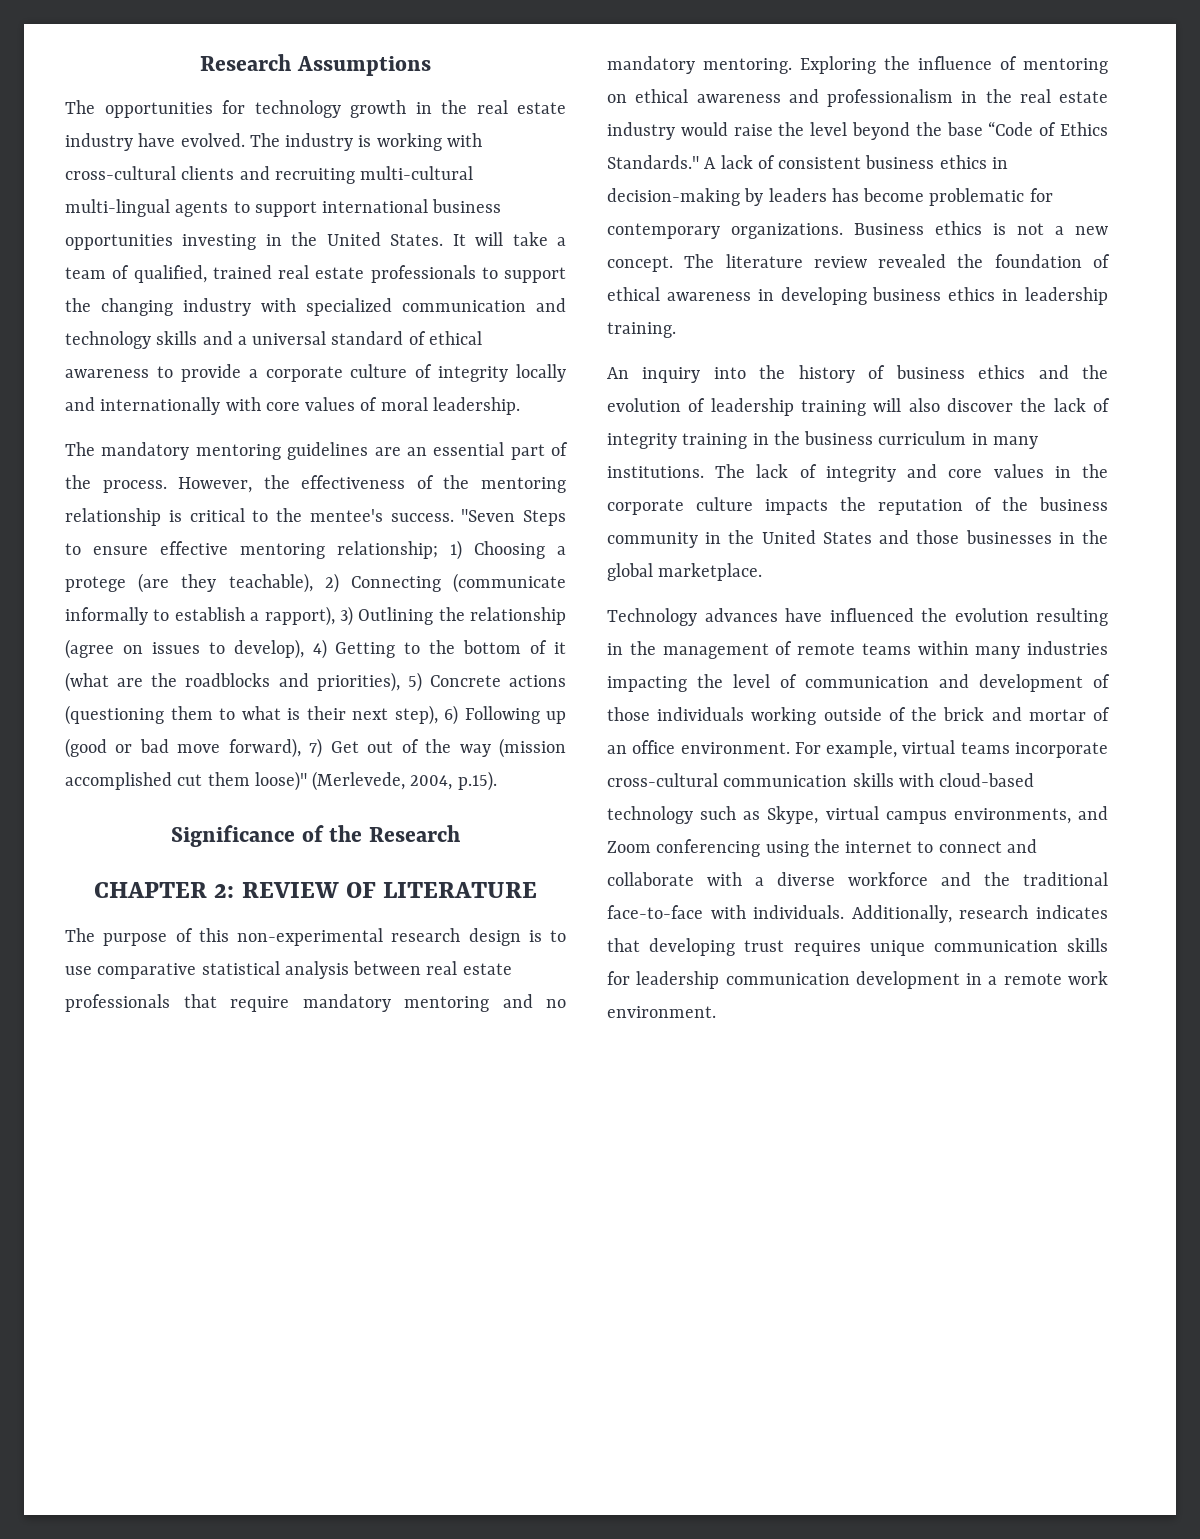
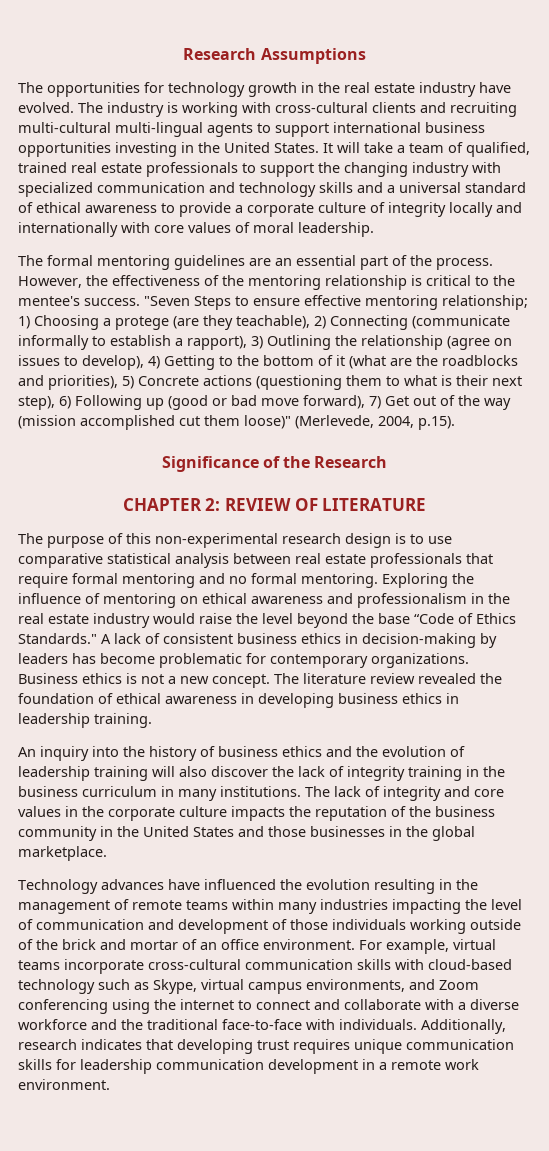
- The mandatory mentoring guidelines are an essential part of the process.
+ The formal mentoring guidelines are an essential part of the process.
- The purpose of this non-experimental research design is to use comparative statistical analysis between real estate professionals that require mandatory mentoring and no mandatory mentoring.
+ The purpose of this non-experimental research design is to use comparative statistical analysis between real estate professionals that require formal mentoring and no formal mentoring.

